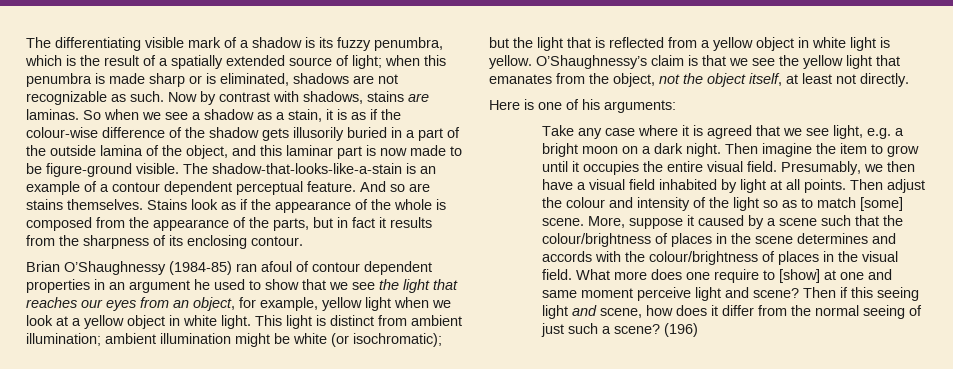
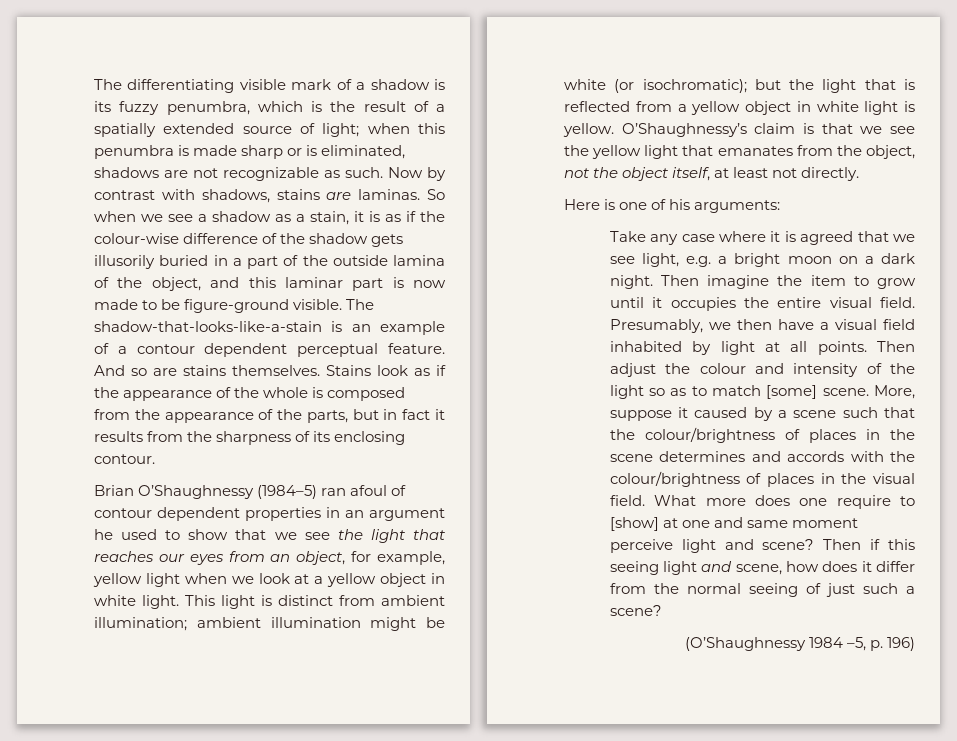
- Brian O’Shaughnessy (1984-85) ran afoul of contour dependent properties in an argument he used to show that we see the light that reaches our eyes from an object, for example, yellow light when we look at a yellow object in white light.
+ Brian O’Shaughnessy (1984–5) ran afoul of contour dependent properties in an argument he used to show that we see the light that reaches our eyes from an object, for example, yellow light when we look at a yellow object in white light.
- Then if this seeing light and scene, how does it differ from the normal seeing of just such a scene? (196)
+ Then if this seeing light and scene, how does it differ from the normal seeing of just such a scene?
+ (O’Shaughnessy 1984 –5, p. 196)

